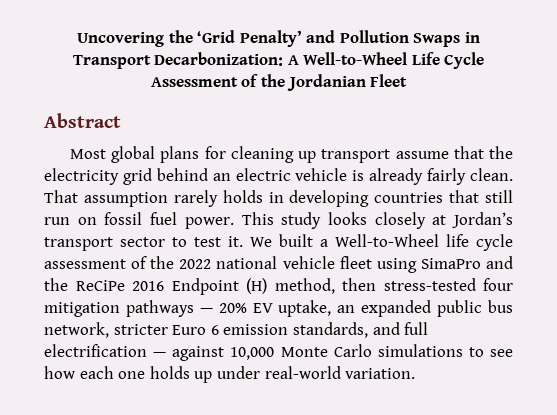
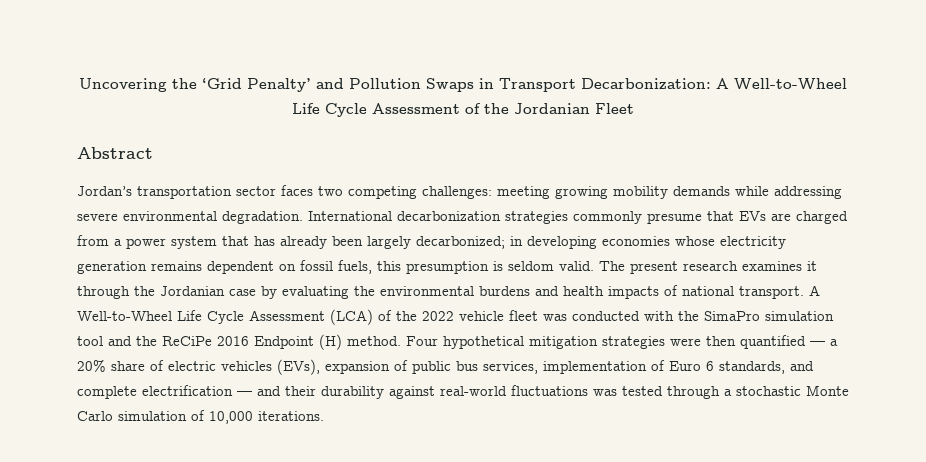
- Most global plans for cleaning up transport assume that the electricity grid behind an electric vehicle is already fairly clean. That assumption rarely holds in developing countries that still run on fossil fuel power. This study looks closely at Jordan’s transport sector to test it. We built a Well-to-Wheel life cycle assessment of the 2022 national vehicle fleet using SimaPro and the ReCiPe 2016 Endpoint (H) method, then stress-tested four mitigation pathways — 20% EV uptake, an expanded public bus network, stricter Euro 6 emission standards, and full electrification — against 10,000 Monte Carlo simulations to see how each one holds up under real-world variation.
+ Jordan’s transportation sector faces two competing challenges: meeting growing mobility demands while addressing severe environmental degradation. International decarbonization strategies commonly presume that EVs are charged from a power system that has already been largely decarbonized; in developing economies whose electricity generation remains dependent on fossil fuels, this presumption is seldom valid. The present research examines it through the Jordanian case by evaluating the environmental burdens and health impacts of national transport. A Well-to-Wheel Life Cycle Assessment (LCA) of the 2022 vehicle fleet was conducted with the SimaPro simulation tool and the ReCiPe 2016 Endpoint (H) method. Four hypothetical mitigation strategies were then quantified — a 20% share of electric vehicles (EVs), expansion of public bus services, implementation of Euro 6 standards, and complete electrification — and their durability against real-world fluctuations was tested through a stochastic Monte Carlo simulation of 10,000 iterations.

